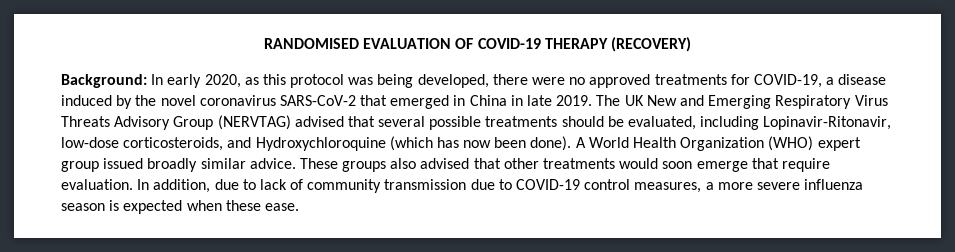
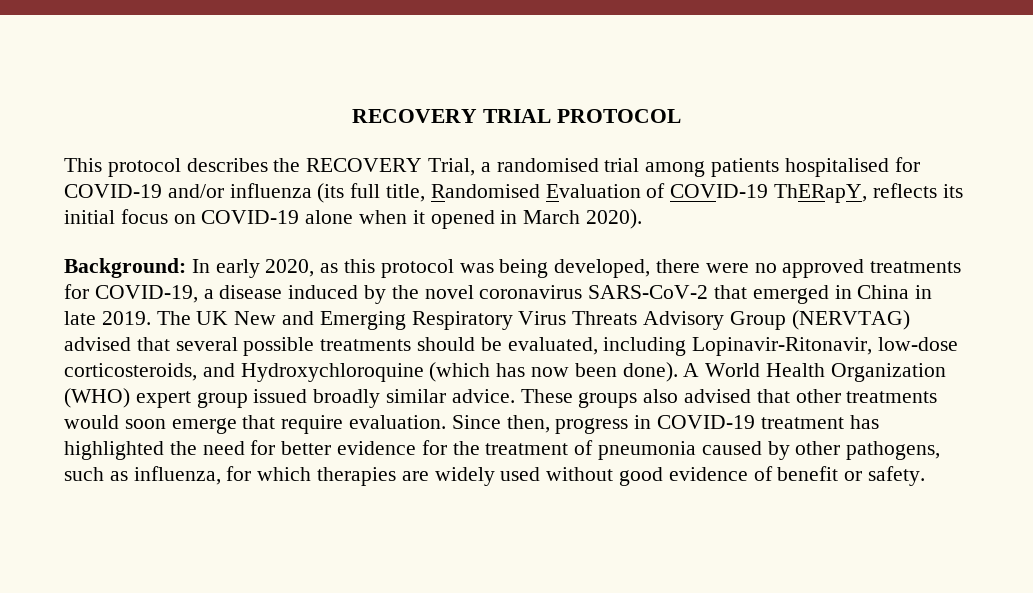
- RANDOMISED EVALUATION OF COVID-19 THERAPY (RECOVERY)
+ RECOVERY TRIAL PROTOCOL
+ This protocol describes the RECOVERY Trial, a randomised trial among patients hospitalised for COVID-19 and/or influenza (its full title, Randomised Evaluation of COVID-19 ThERapY, reflects its initial focus on COVID-19 alone when it opened in March 2020).
- In addition, due to lack of community transmission due to COVID-19 control measures, a more severe influenza season is expected when these ease.
+ Since then, progress in COVID-19 treatment has highlighted the need for better evidence for the treatment of pneumonia caused by other pathogens, such as influenza, for which therapies are widely used without good evidence of benefit or safety.

